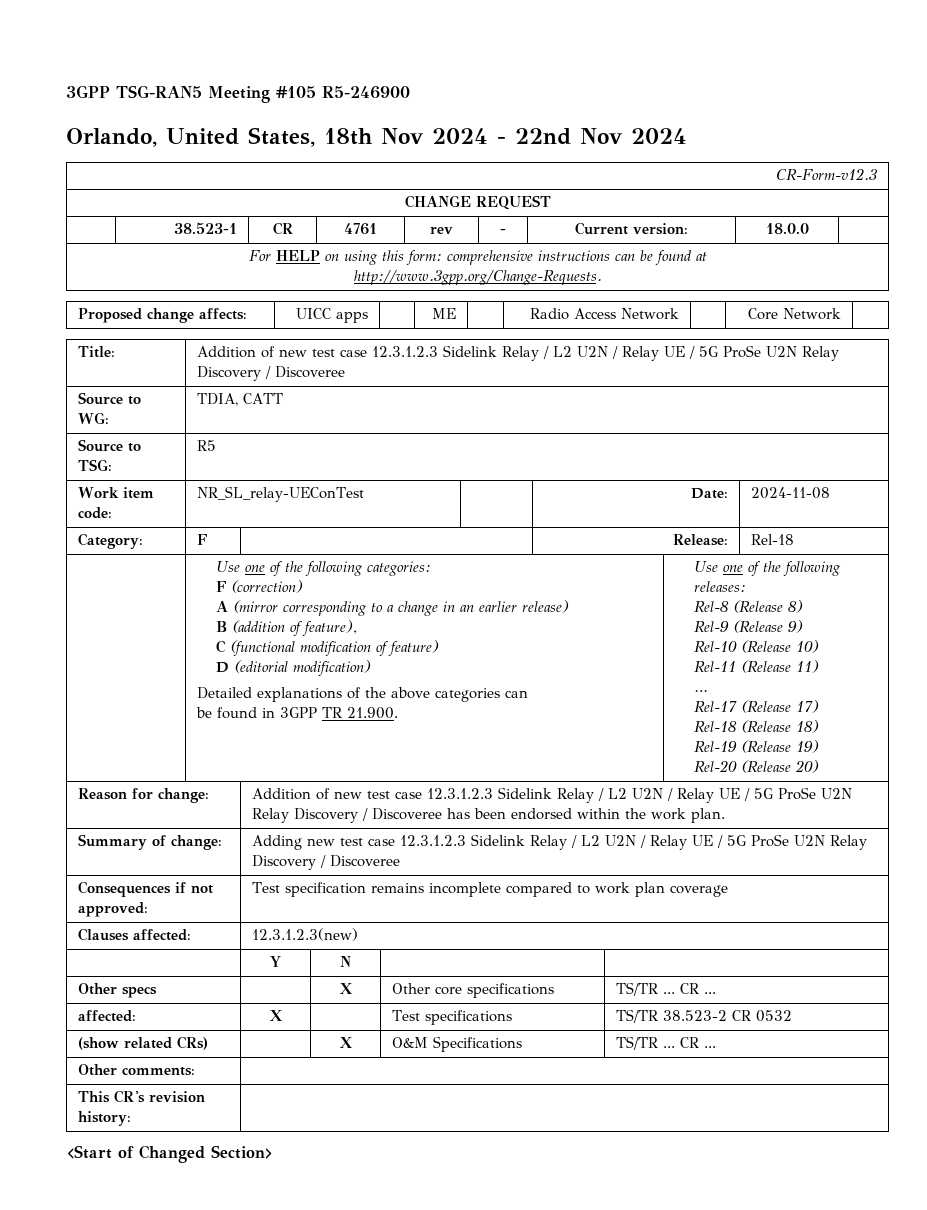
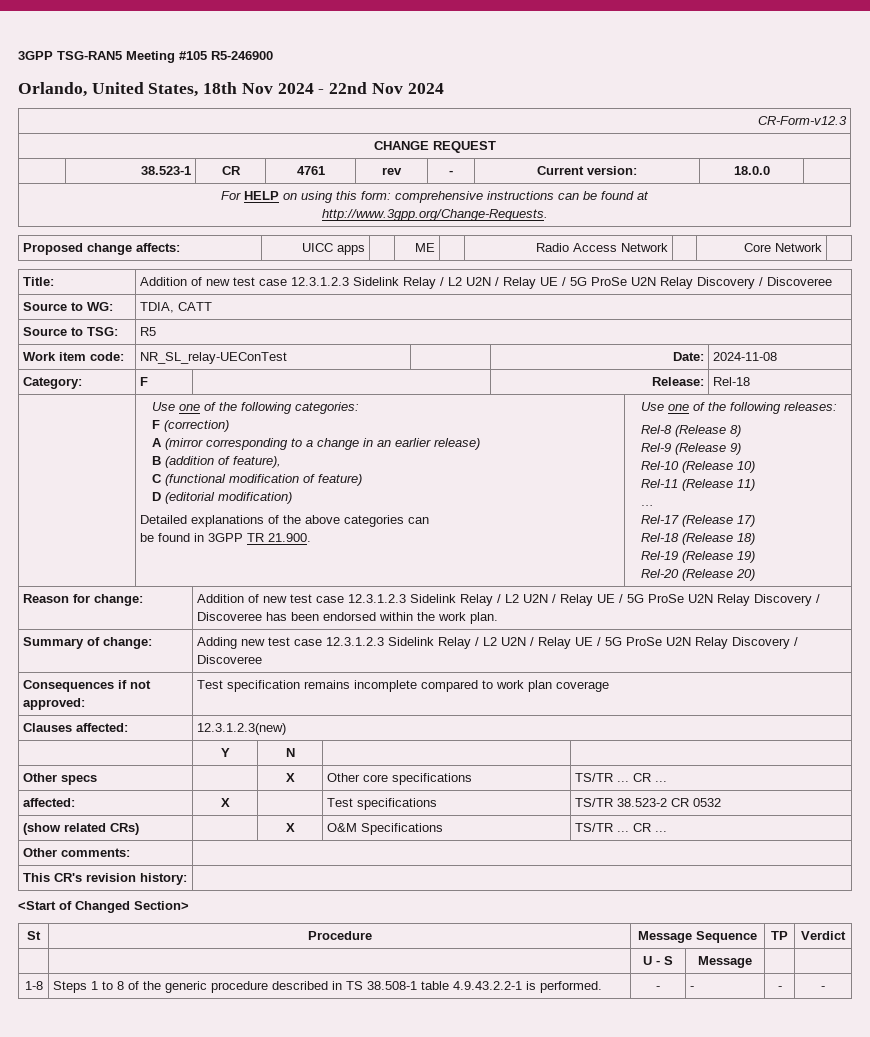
+ St | Procedure | Message Sequence | TP | Verdict
+ | | U - S | Message | |
+ 1-8 | Steps 1 to 8 of the generic procedure described in TS 38.508-1 table 4.9.43.2.2-1 is performed. | - | - | - | -

